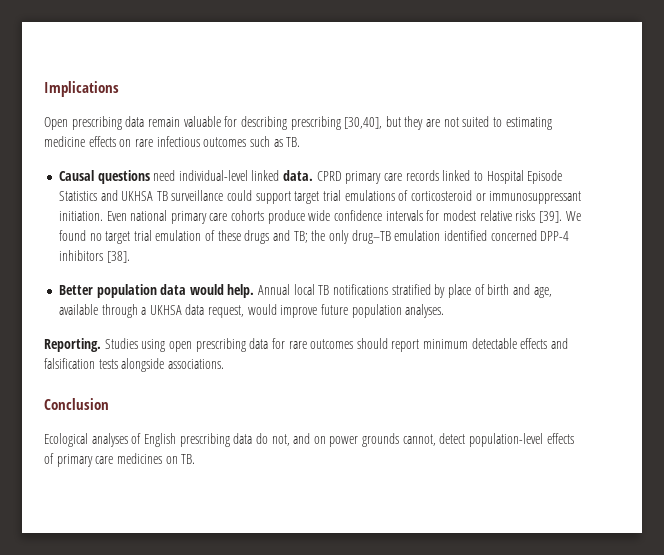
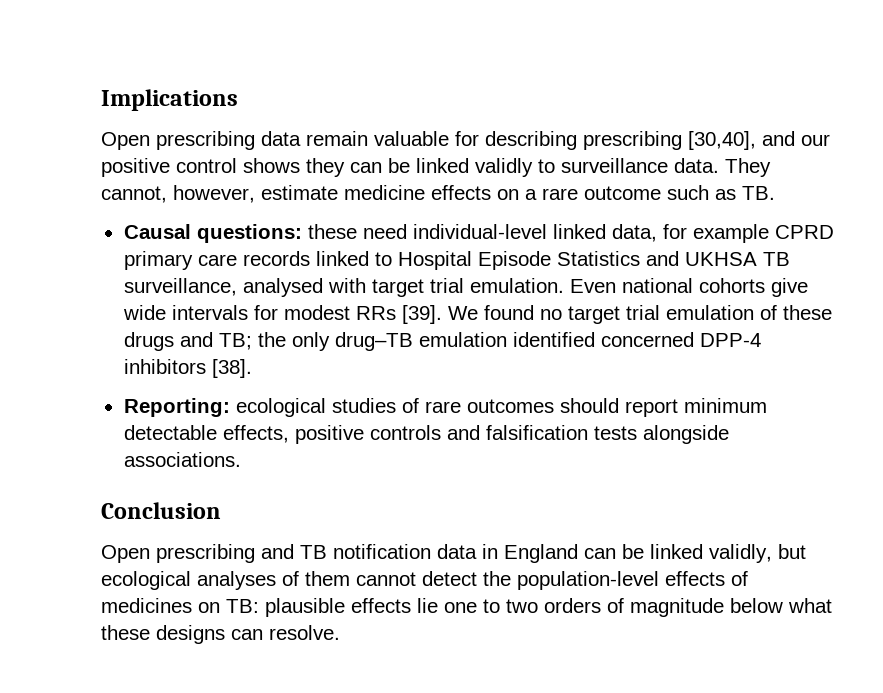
- Open prescribing data remain valuable for describing prescribing [30,40], but they are not suited to estimating medicine effects on rare infectious outcomes such as TB.
+ Open prescribing data remain valuable for describing prescribing [30,40], and our positive control shows they can be linked validly to surveillance data. They cannot, however, estimate medicine effects on a rare outcome such as TB.
- Causal questions need individual-level linked data. CPRD primary care records linked to Hospital Episode Statistics and UKHSA TB surveillance could support target trial emulations of corticosteroid or immunosuppressant initiation. Even national primary care cohorts produce wide confidence intervals for modest relative risks [39].
+ Causal questions: these need individual-level linked data, for example CPRD primary care records linked to Hospital Episode Statistics and UKHSA TB surveillance, analysed with target trial emulation. Even national cohorts give wide intervals for modest RRs [39].
- Better population data would help. Annual local TB notifications stratified by place of birth and age, available through a UKHSA data request, would improve future population analyses.
- Reporting. Studies using open prescribing data for rare outcomes should report minimum detectable effects and falsification tests alongside associations.
+ Reporting: ecological studies of rare outcomes should report minimum detectable effects, positive controls and falsification tests alongside associations.
- Ecological analyses of English prescribing data do not, and on power grounds cannot, detect population-level effects of primary care medicines on TB.
+ Open prescribing and TB notification data in England can be linked validly, but ecological analyses of them cannot detect the population-level effects of medicines on TB: plausible effects lie one to two orders of magnitude below what these designs can resolve.

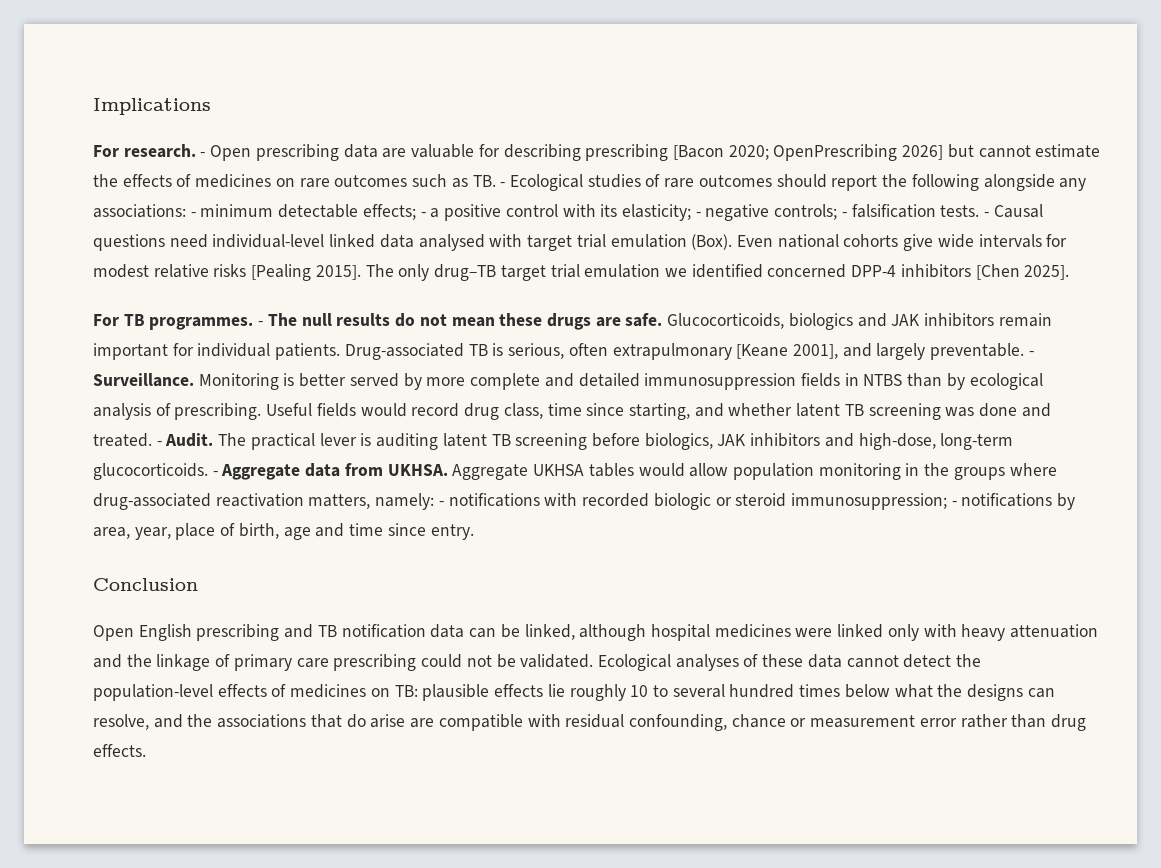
- Open prescribing data remain valuable for describing prescribing [30,40], and our positive control shows they can be linked validly to surveillance data. They cannot, however, estimate medicine effects on a rare outcome such as TB.
- Causal questions: these need individual-level linked data, for example CPRD primary care records linked to Hospital Episode Statistics and UKHSA TB surveillance, analysed with target trial emulation.
+ For research. - Open prescribing data are valuable for describing prescribing [Bacon 2020; OpenPrescribing 2026] but cannot estimate the effects of medicines on rare outcomes such as TB. - Ecological studies of rare outcomes should report the following alongside any associations: - minimum detectable effects; - a positive control with its elasticity; - negative controls; - falsification tests. - Causal questions need individual-level linked data analysed with target trial emulation (Box).
- Even national cohorts give wide intervals for modest RRs [39]. We found no target trial emulation of these drugs and TB; the only drug–TB emulation identified concerned DPP-4 inhibitors [38].
- Reporting: ecological studies of rare outcomes should report minimum detectable effects, positive controls and falsification tests alongside associations.
+ Even national cohorts give wide intervals for modest relative risks [Pealing 2015]. The only drug–TB target trial emulation we identified concerned DPP-4 inhibitors [Chen 2025].
+ For TB programmes. - The null results do not mean these drugs are safe. Glucocorticoids, biologics and JAK inhibitors remain important for individual patients. Drug-associated TB is serious, often extrapulmonary [Keane 2001], and largely preventable. - Surveillance. Monitoring is better served by more complete and detailed immunosuppression fields in NTBS than by ecological analysis of prescribing. Useful fields would record drug class, time since starting, and whether latent TB screening was done and treated. - Audit. The practical lever is auditing latent TB screening before biologics, JAK inhibitors and high-dose, long-term glucocorticoids. - Aggregate data from UKHSA. Aggregate UKHSA tables would allow population monitoring in the groups where drug-associated reactivation matters, namely: - notifications with recorded biologic or steroid immunosuppression; - notifications by area, year, place of birth, age and time since entry.
- Open prescribing and TB notification data in England can be linked validly, but ecological analyses of them cannot detect the population-level effects of medicines on TB: plausible effects lie one to two orders of magnitude below what these designs can resolve.
+ Open English prescribing and TB notification data can be linked, although hospital medicines were linked only with heavy attenuation and the linkage of primary care prescribing could not be validated. Ecological analyses of these data cannot detect the population-level effects of medicines on TB: plausible effects lie roughly 10 to several hundred times below what the designs can resolve, and the associations that do arise are compatible with residual confounding, chance or measurement error rather than drug effects.

